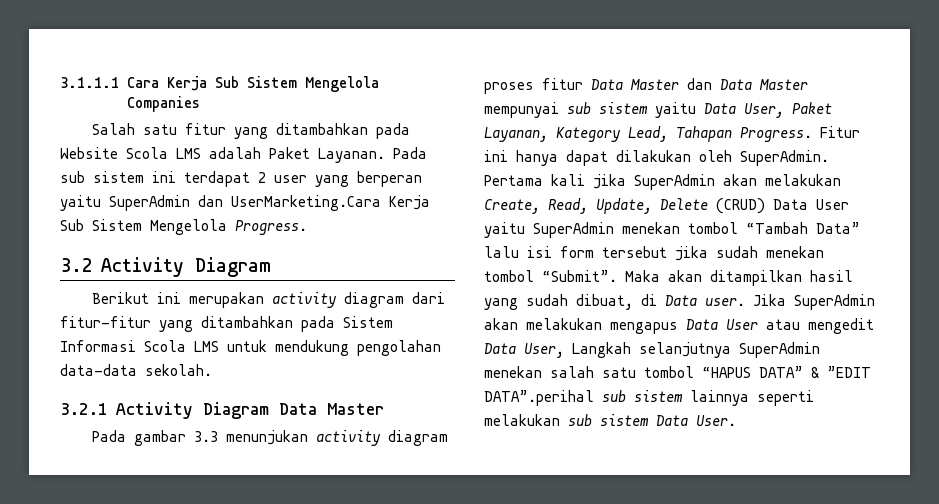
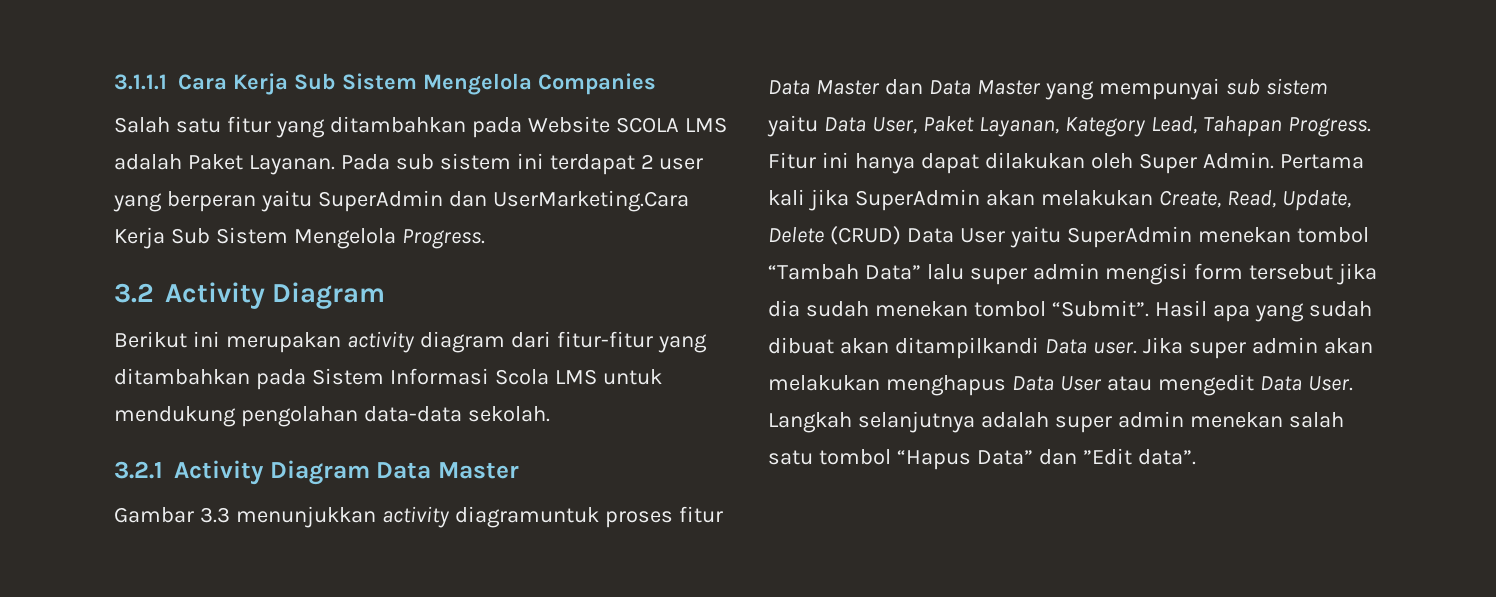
- Salah satu fitur yang ditambahkan pada Website Scola LMS adalah Paket Layanan.
+ Salah satu fitur yang ditambahkan pada Website SCOLA LMS adalah Paket Layanan.
- Pada gambar 3.3 menunjukan activity diagram proses fitur Data Master dan Data Master mempunyai sub sistem yaitu Data User, Paket Layanan, Kategory Lead, Tahapan Progress.
+ Gambar 3.3 menunjukkan activity diagramuntuk proses fitur Data Master dan Data Master yang mempunyai sub sistem yaitu Data User, Paket Layanan, Kategory Lead, Tahapan Progress.
- Fitur ini hanya dapat dilakukan oleh SuperAdmin.
+ Fitur ini hanya dapat dilakukan oleh Super Admin.
- Pertama kali jika SuperAdmin akan melakukan Create, Read, Update, Delete (CRUD) Data User yaitu SuperAdmin menekan tombol “Tambah Data” lalu isi form tersebut jika sudah menekan tombol “Submit”.
+ Pertama kali jika SuperAdmin akan melakukan Create, Read, Update, Delete (CRUD) Data User yaitu SuperAdmin menekan tombol “Tambah Data” lalu super admin mengisi form tersebut jika dia sudah menekan tombol “Submit”.
- Maka akan ditampilkan hasil yang sudah dibuat, di Data user.
+ Hasil apa yang sudah dibuat akan ditampilkandi Data user.
- Jika SuperAdmin akan melakukan mengapus Data User atau mengedit Data User, Langkah selanjutnya SuperAdmin menekan salah satu tombol “HAPUS DATA” & ”EDIT DATA”.perihal sub sistem lainnya seperti melakukan sub sistem Data User.
+ Jika super admin akan melakukan menghapus Data User atau mengedit Data User. Langkah selanjutnya adalah super admin menekan salah satu tombol “Hapus Data” dan ”Edit data”.

